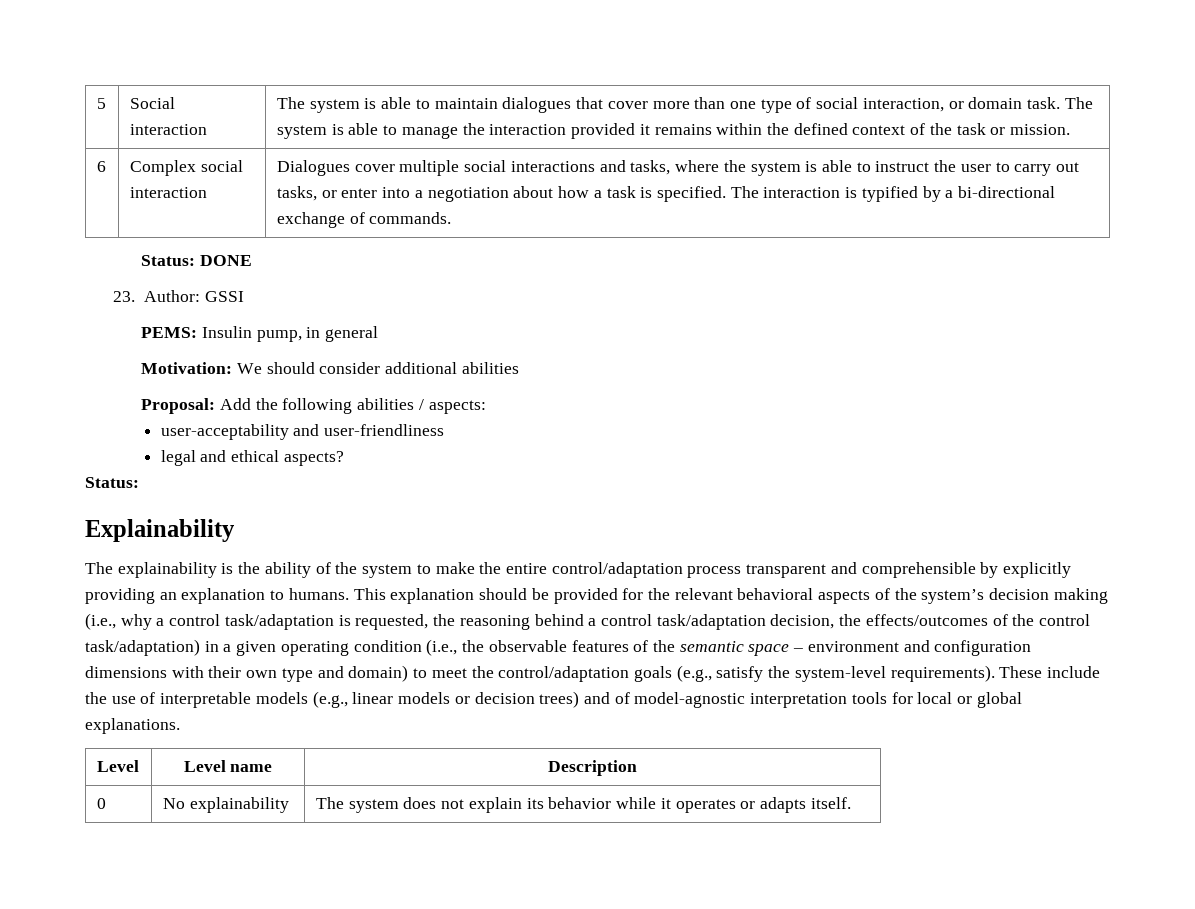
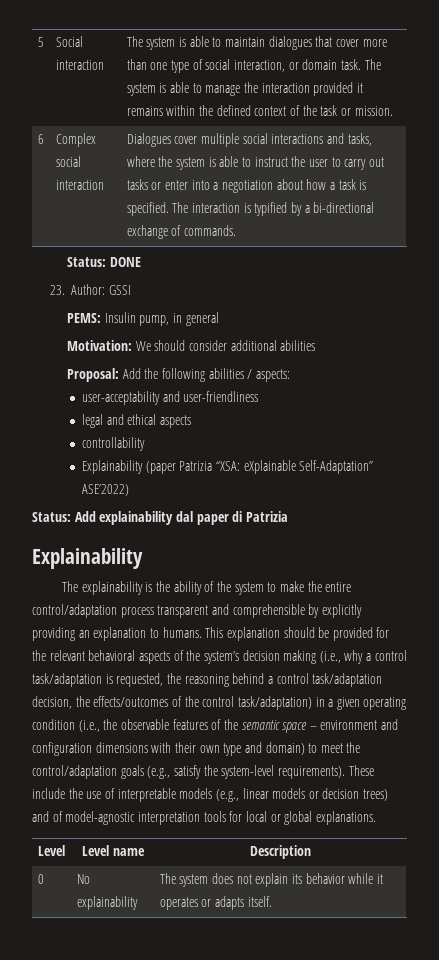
- Dialogues cover multiple social interactions and tasks, where the system is able to instruct the user to carry out tasks, or enter into a negotiation about how a task is specified.
+ Dialogues cover multiple social interactions and tasks, where the system is able to instruct the user to carry out tasks or enter into a negotiation about how a task is specified.
- legal and ethical aspects?
- Status:
+ legal and ethical aspects
+ controllability
+ Explainability (paper Patrizia “XSA: eXplainable Self-Adaptation” ASE’2022)
+ Status: Add explainability dal paper di Patrizia

